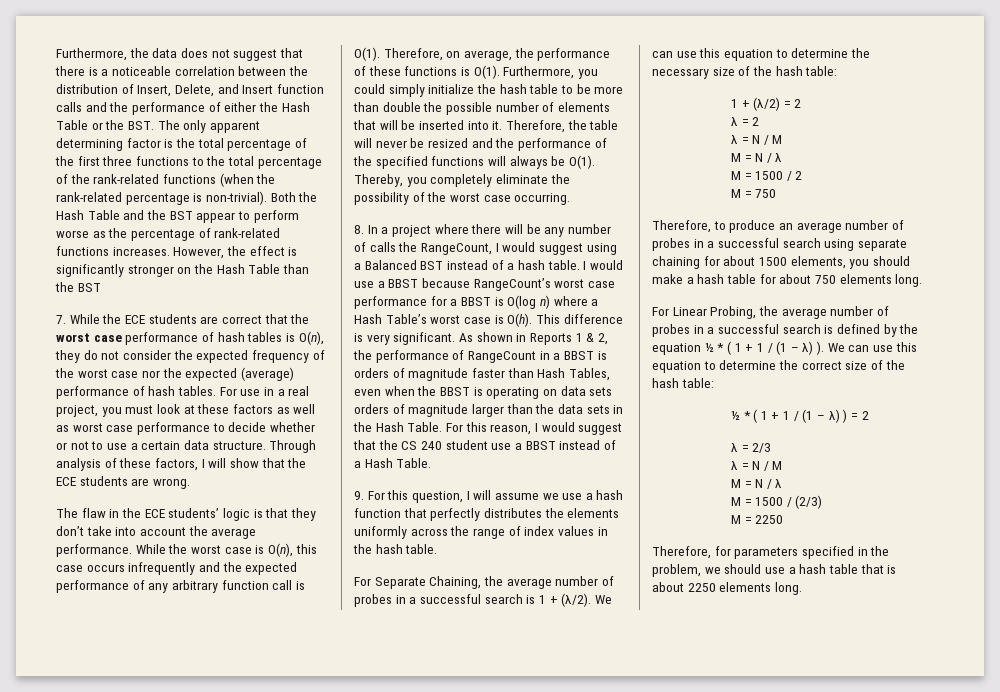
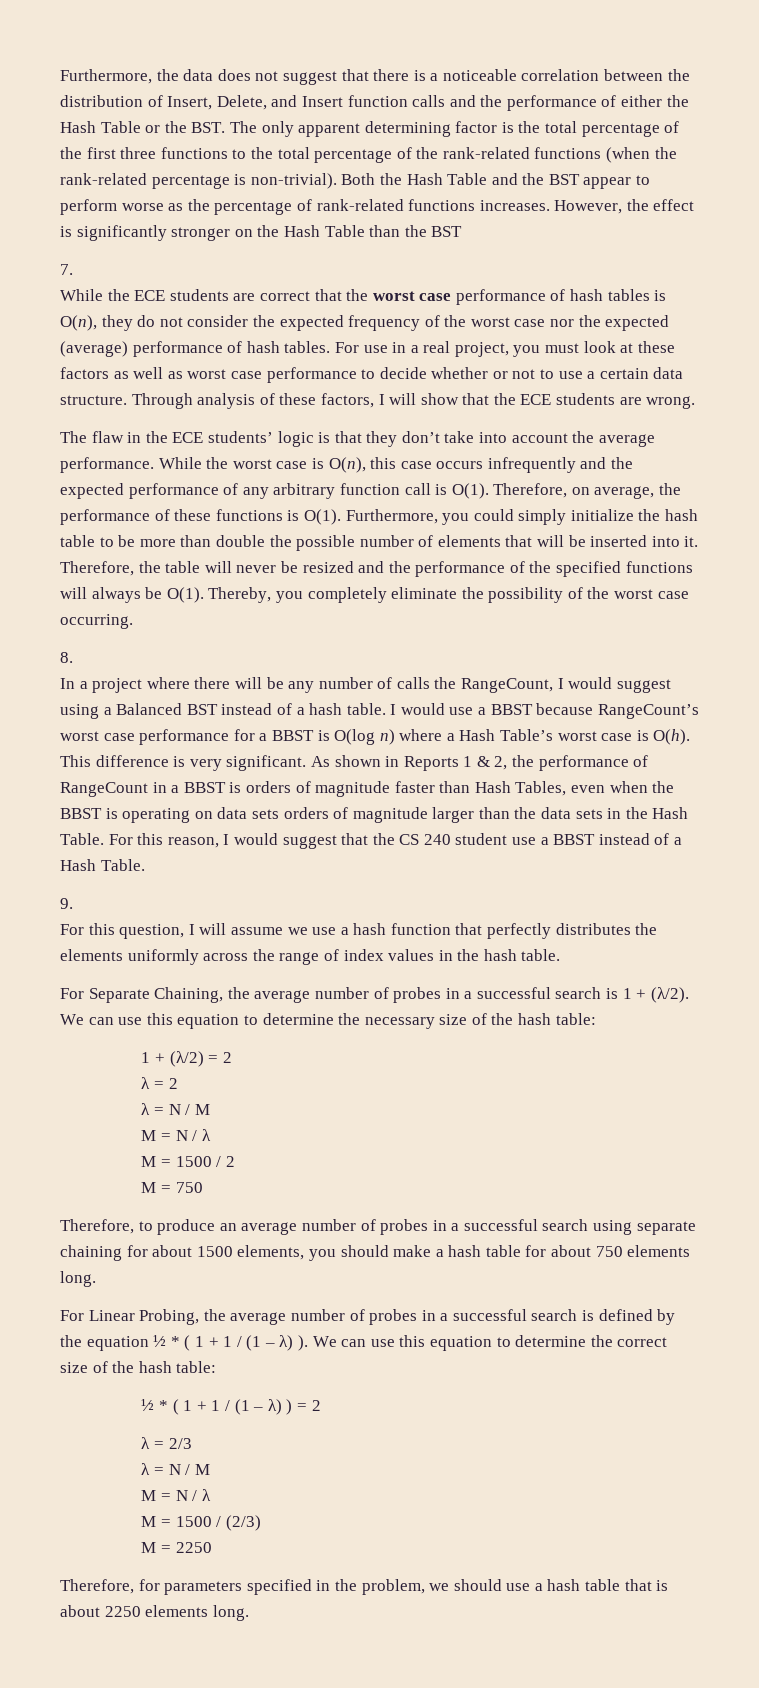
- 7. While the ECE students are correct that the worst case performance of hash tables is O(n), they do not consider the expected frequency of the worst case nor the expected (average) performance of hash tables.
+ 7.
+ While the ECE students are correct that the worst case performance of hash tables is O(n), they do not consider the expected frequency of the worst case nor the expected (average) performance of hash tables.
- 8. In a project where there will be any number of calls the RangeCount, I would suggest using a Balanced BST instead of a hash table.
+ 8.
+ In a project where there will be any number of calls the RangeCount, I would suggest using a Balanced BST instead of a hash table.
- 9. For this question, I will assume we use a hash function that perfectly distributes the elements uniformly across the range of index values in the hash table.
+ 9.
+ For this question, I will assume we use a hash function that perfectly distributes the elements uniformly across the range of index values in the hash table.

